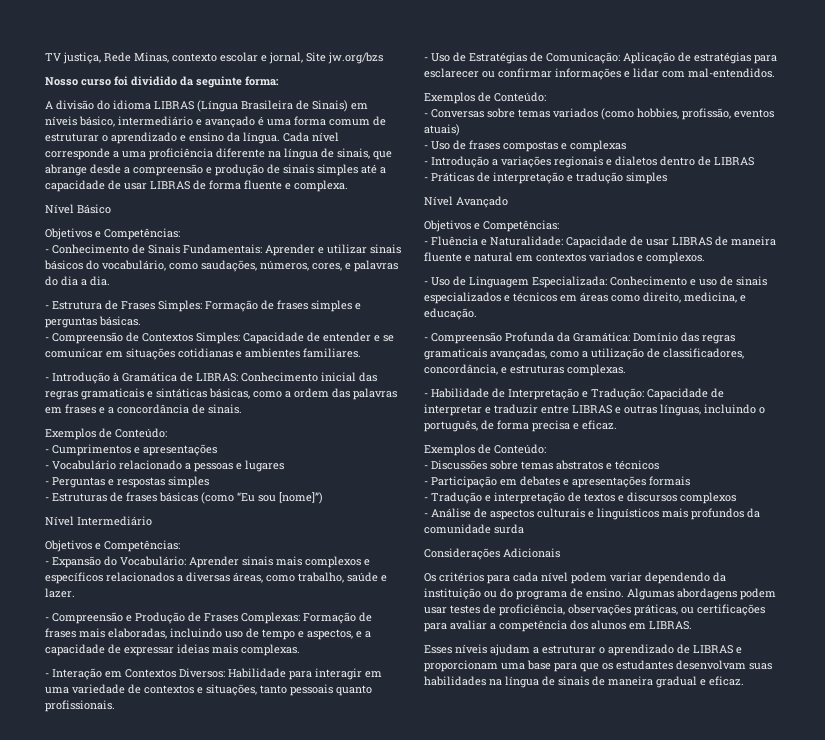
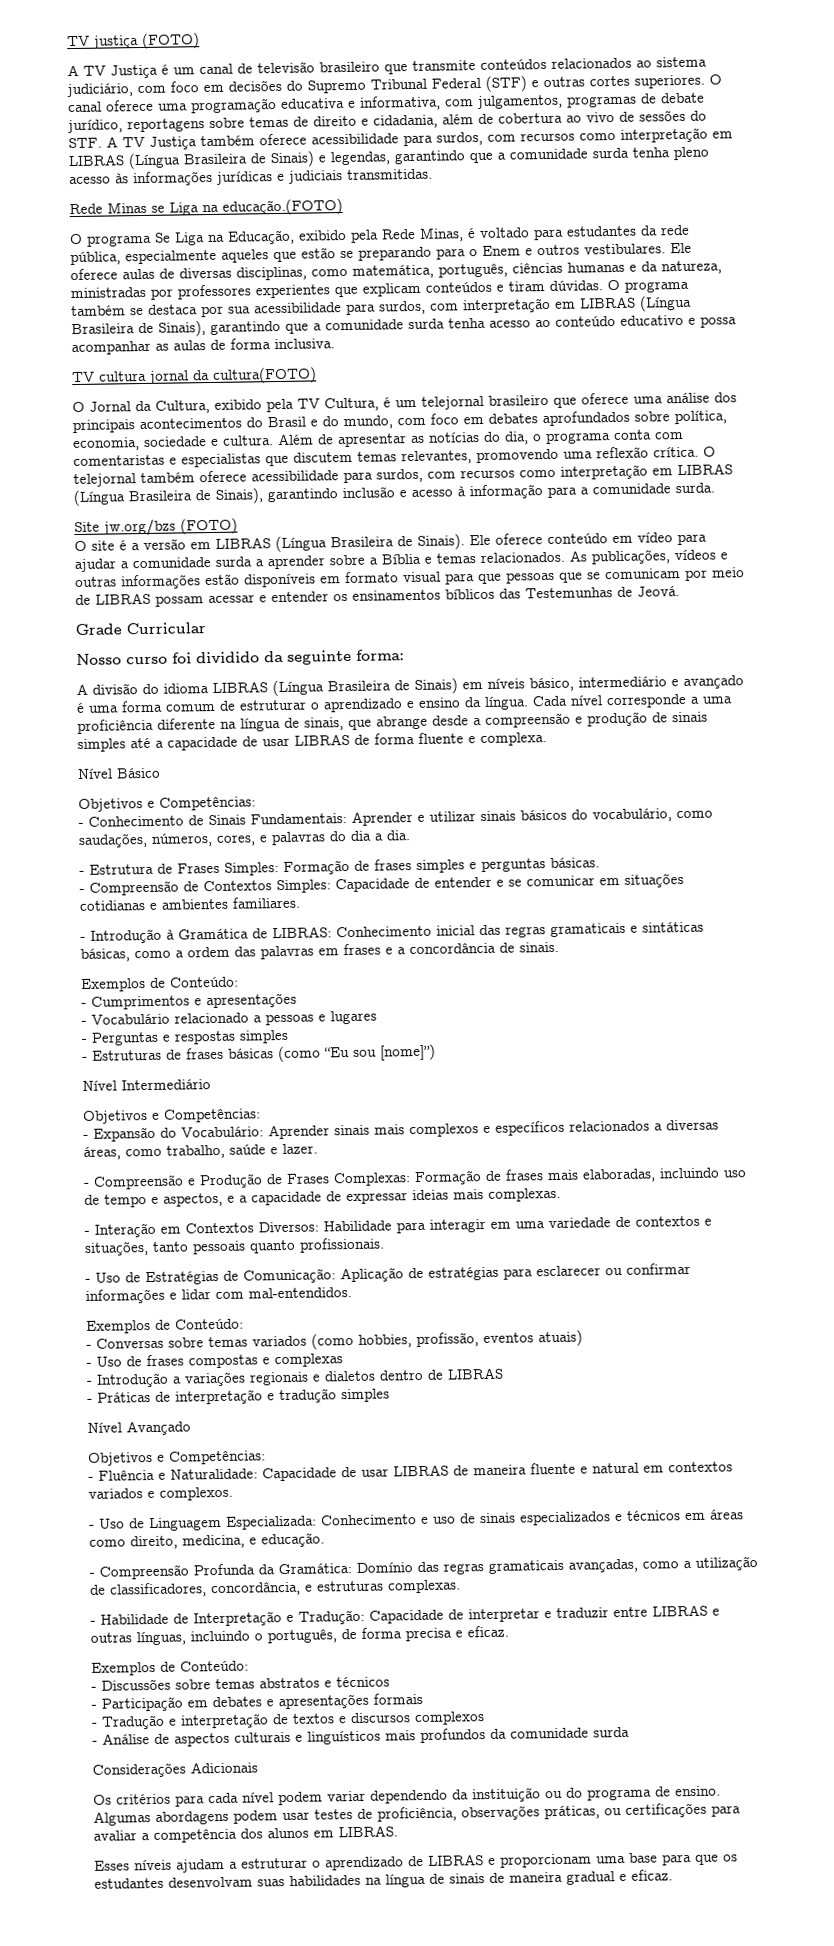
- TV justiça, Rede Minas, contexto escolar e jornal, Site jw.org/bzs
+ TV justiça (FOTO)
+ A TV Justiça é um canal de televisão brasileiro que transmite conteúdos relacionados ao sistema judiciário, com foco em decisões do Supremo Tribunal Federal (STF) e outras cortes superiores. O canal oferece uma programação educativa e informativa, com julgamentos, programas de debate jurídico, reportagens sobre temas de direito e cidadania, além de cobertura ao vivo de sessões do STF. A TV Justiça também oferece acessibilidade para surdos, com recursos como interpretação em LIBRAS (Língua Brasileira de Sinais) e legendas, garantindo que a comunidade surda tenha pleno acesso às informações jurídicas e judiciais transmitidas.
+ Rede Minas se Liga na educação.(FOTO)
+ O programa Se Liga na Educação, exibido pela Rede Minas, é voltado para estudantes da rede pública, especialmente aqueles que estão se preparando para o Enem e outros vestibulares. Ele oferece aulas de diversas disciplinas, como matemática, português, ciências humanas e da natureza, ministradas por professores experientes que explicam conteúdos e tiram dúvidas. O programa também se destaca por sua acessibilidade para surdos, com interpretação em LIBRAS (Língua Brasileira de Sinais), garantindo que a comunidade surda tenha acesso ao conteúdo educativo e possa acompanhar as aulas de forma inclusiva.
+ TV cultura jornal da cultura(FOTO)
+ O Jornal da Cultura, exibido pela TV Cultura, é um telejornal brasileiro que oferece uma análise dos principais acontecimentos do Brasil e do mundo, com foco em debates aprofundados sobre política, economia, sociedade e cultura. Além de apresentar as notícias do dia, o programa conta com comentaristas e especialistas que discutem temas relevantes, promovendo uma reflexão crítica. O telejornal também oferece acessibilidade para surdos, com recursos como interpretação em LIBRAS (Língua Brasileira de Sinais), garantindo inclusão e acesso à informação para a comunidade surda.
+ Site jw.org/bzs (FOTO)
+ O site é a versão em LIBRAS (Língua Brasileira de Sinais). Ele oferece conteúdo em vídeo para ajudar a comunidade surda a aprender sobre a Bíblia e temas relacionados. As publicações, vídeos e outras informações estão disponíveis em formato visual para que pessoas que se comunicam por meio de LIBRAS possam acessar e entender os ensinamentos bíblicos das Testemunhas de Jeová.
+ Grade Curricular

